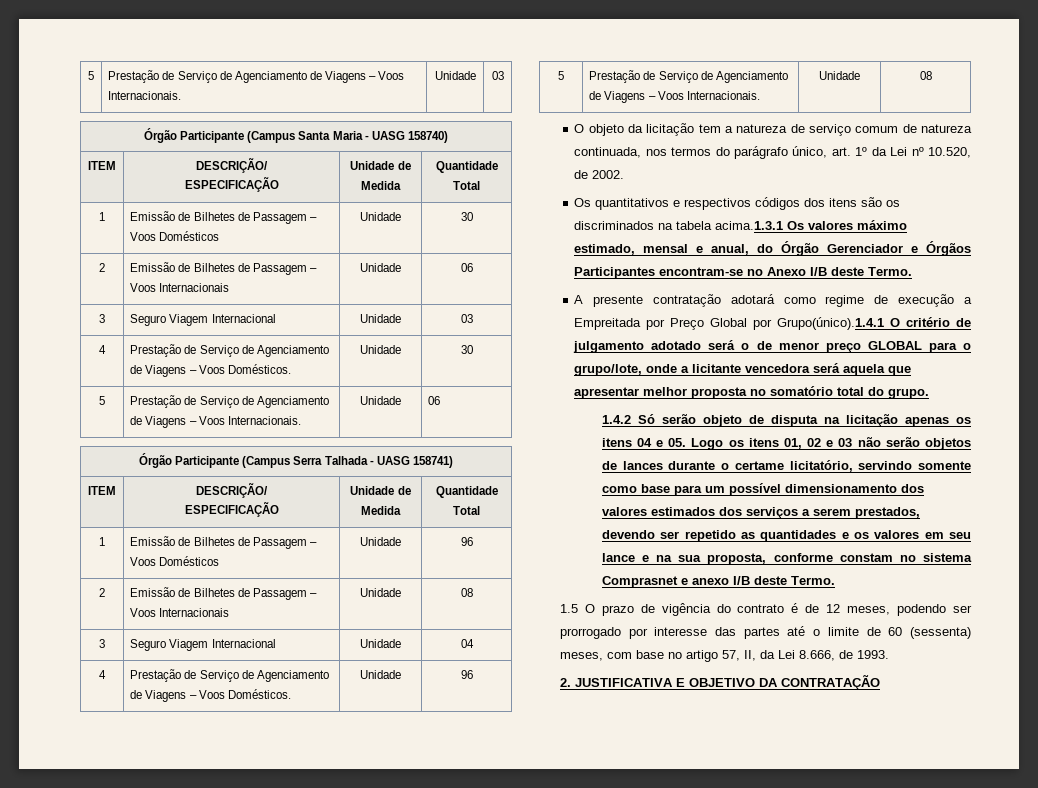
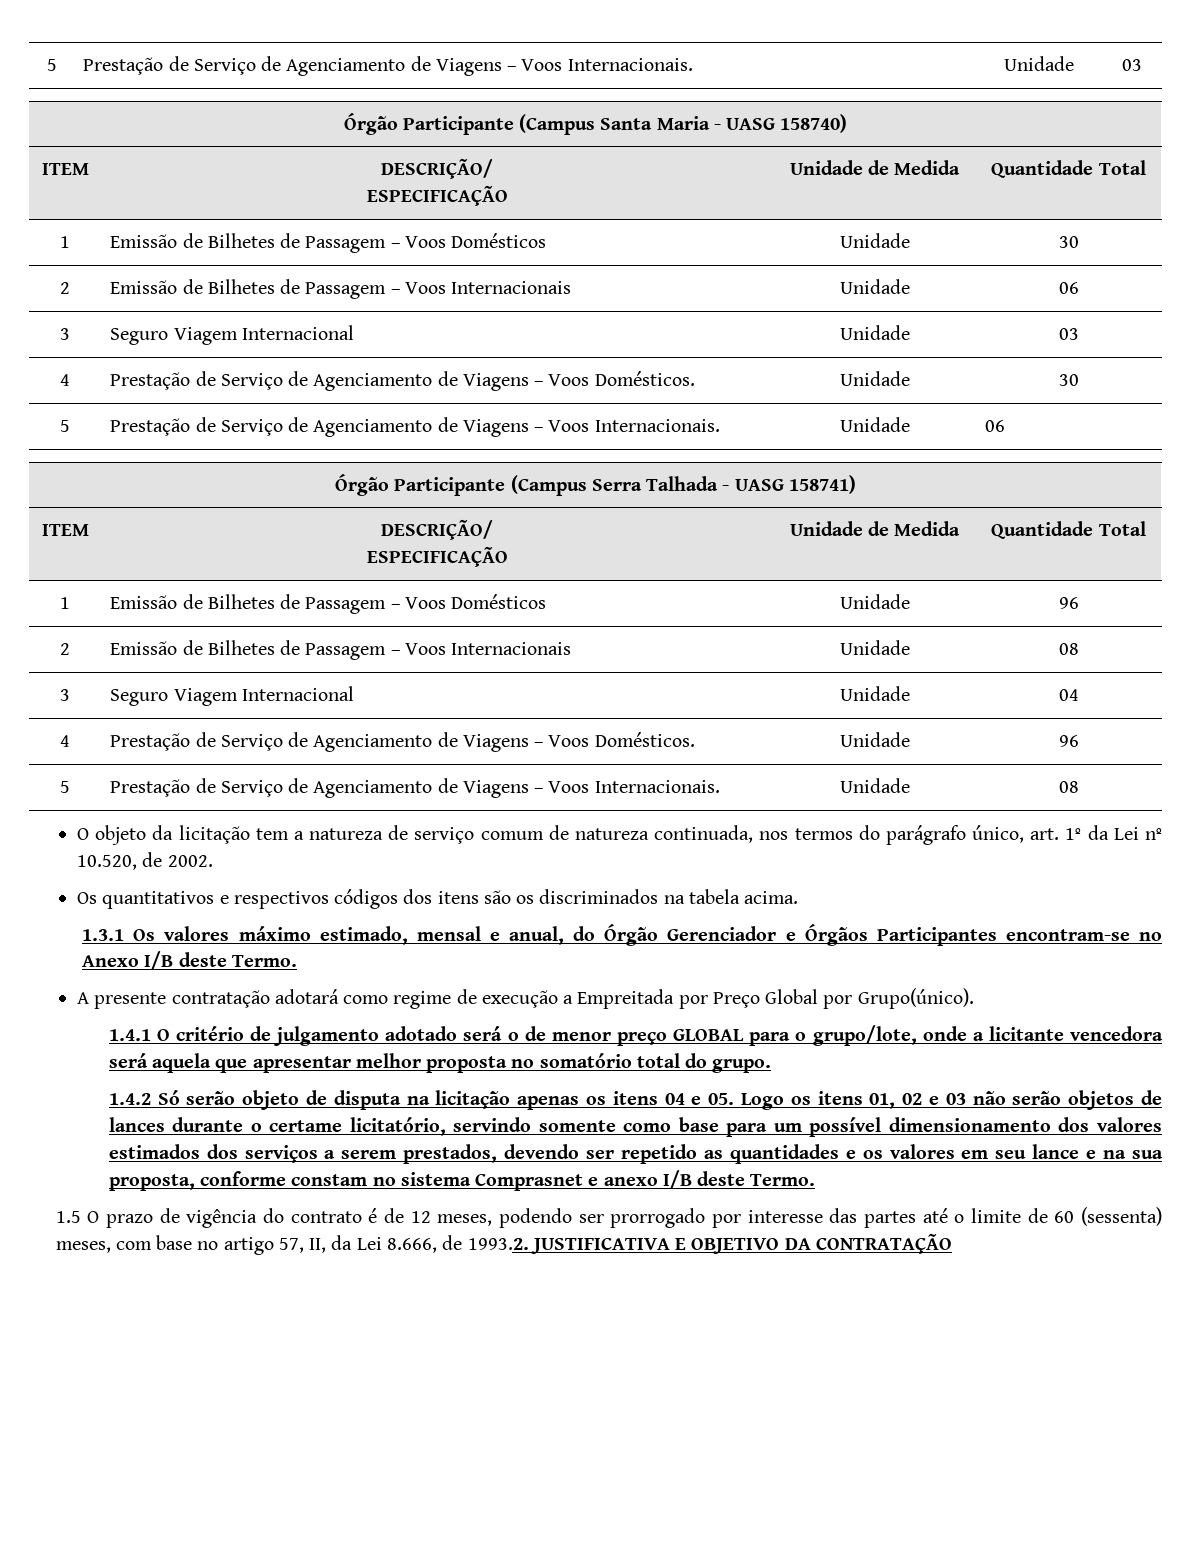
- Os quantitativos e respectivos códigos dos itens são os discriminados na tabela acima.1.3.1 Os valores máximo estimado, mensal e anual, do Órgão Gerenciador e Órgãos Participantes encontram-se no Anexo I/B deste Termo.
+ Os quantitativos e respectivos códigos dos itens são os discriminados na tabela acima.
+ 1.3.1 Os valores máximo estimado, mensal e anual, do Órgão Gerenciador e Órgãos Participantes encontram-se no Anexo I/B deste Termo.
- A presente contratação adotará como regime de execução a Empreitada por Preço Global por Grupo(único).1.4.1 O critério de julgamento adotado será o de menor preço GLOBAL para o grupo/lote, onde a licitante vencedora será aquela que apresentar melhor proposta no somatório total do grupo.
+ A presente contratação adotará como regime de execução a Empreitada por Preço Global por Grupo(único).
+ 1.4.1 O critério de julgamento adotado será o de menor preço GLOBAL para o grupo/lote, onde a licitante vencedora será aquela que apresentar melhor proposta no somatório total do grupo.
- 1.5 O prazo de vigência do contrato é de 12 meses, podendo ser prorrogado por interesse das partes até o limite de 60 (sessenta) meses, com base no artigo 57, II, da Lei 8.666, de 1993.
- 2. JUSTIFICATIVA E OBJETIVO DA CONTRATAÇÃO
+ 1.5 O prazo de vigência do contrato é de 12 meses, podendo ser prorrogado por interesse das partes até o limite de 60 (sessenta) meses, com base no artigo 57, II, da Lei 8.666, de 1993.2. JUSTIFICATIVA E OBJETIVO DA CONTRATAÇÃO

